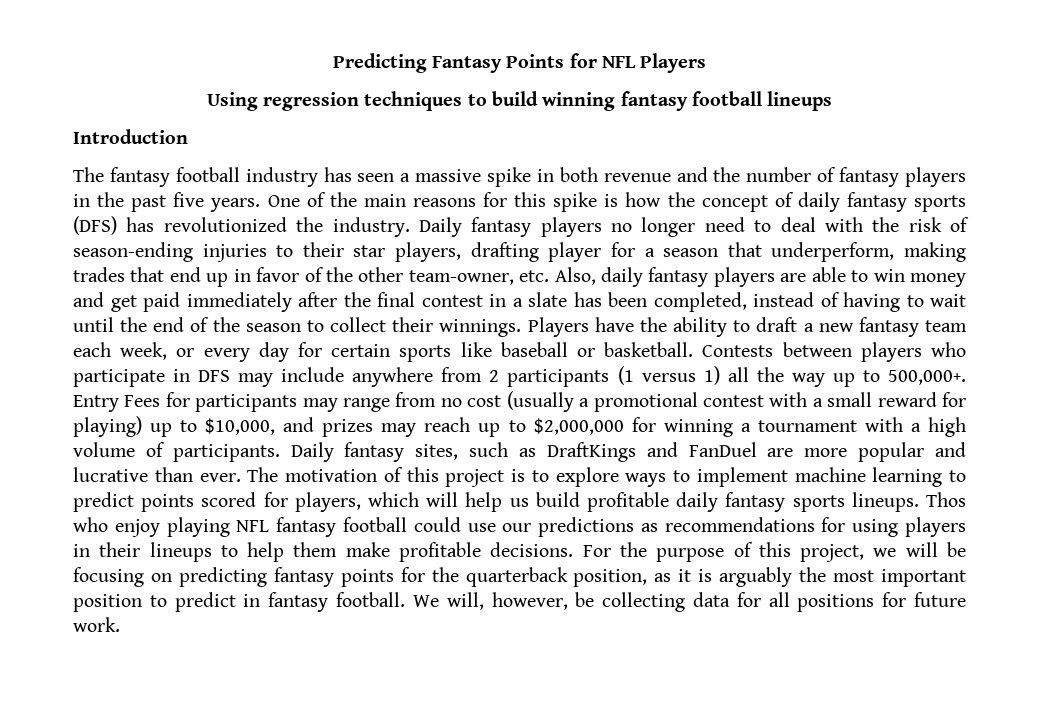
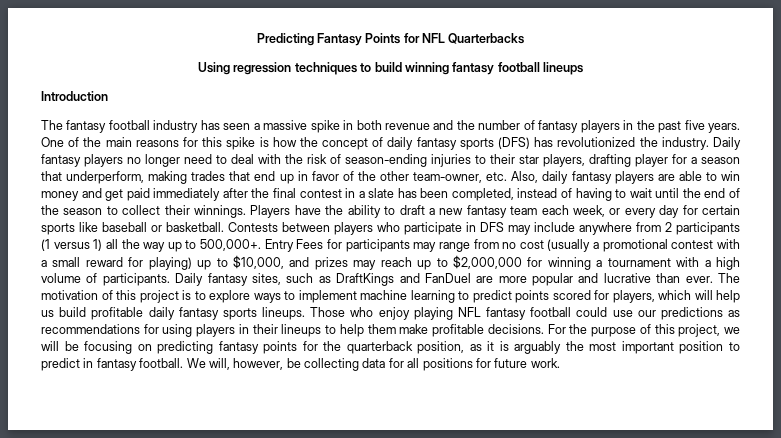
- Predicting Fantasy Points for NFL Players
+ Predicting Fantasy Points for NFL Quarterbacks
- Thos who enjoy playing NFL fantasy football could use our predictions as recommendations for using players in their lineups to help them make profitable decisions.
+ Those who enjoy playing NFL fantasy football could use our predictions as recommendations for using players in their lineups to help them make profitable decisions.

